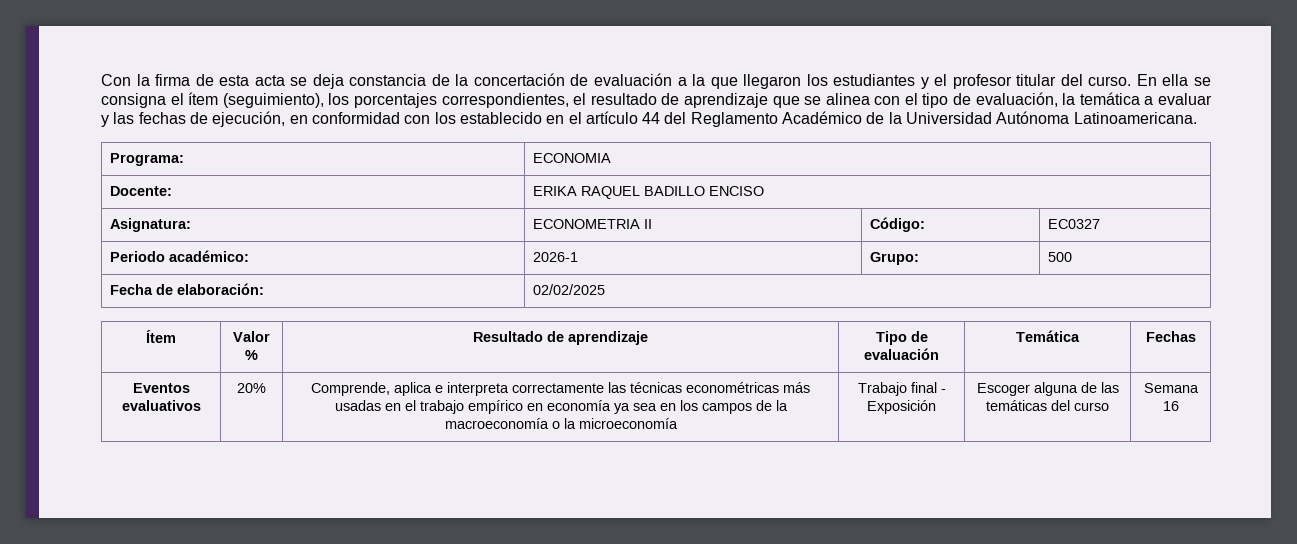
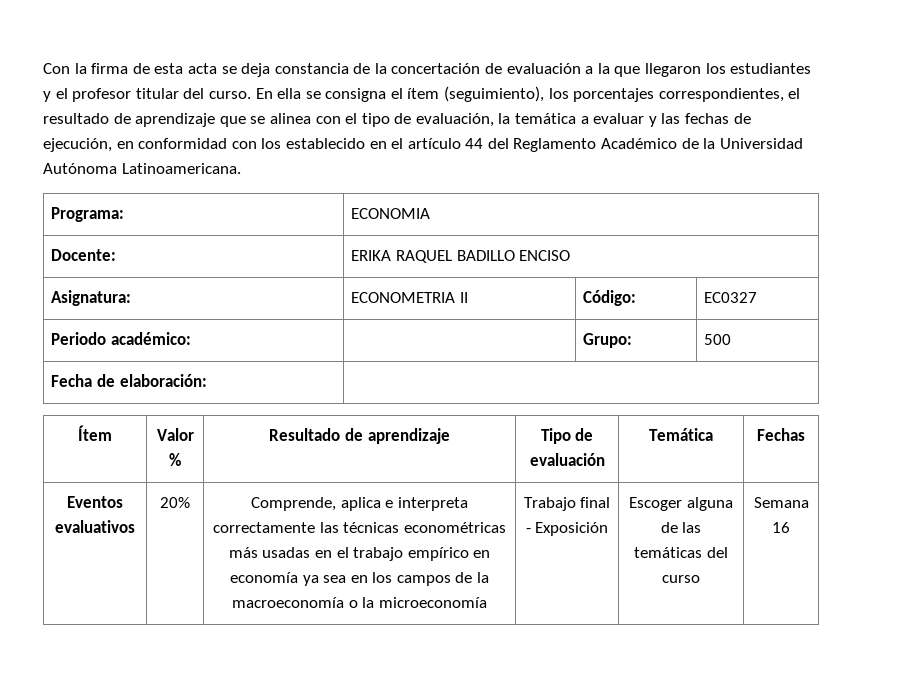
- Periodo académico: | 2026-1 | Grupo: | 500
+ Periodo académico: | | Grupo: | 500
- Fecha de elaboración: | 02/02/2025
+ Fecha de elaboración: |

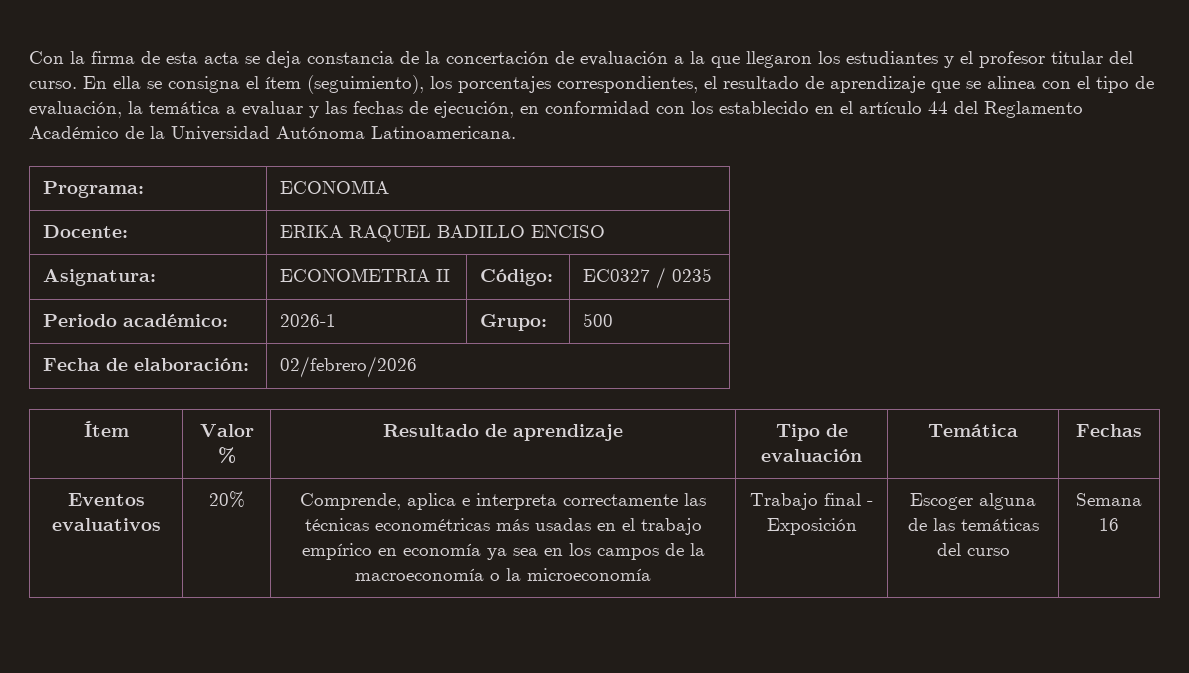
- Asignatura: | ECONOMETRIA II | Código: | EC0327
+ Asignatura: | ECONOMETRIA II | Código: | EC0327 / 0235
- Periodo académico: | | Grupo: | 500
+ Periodo académico: | 2026-1 | Grupo: | 500
- Fecha de elaboración: |
+ Fecha de elaboración: | 02/febrero/2026

